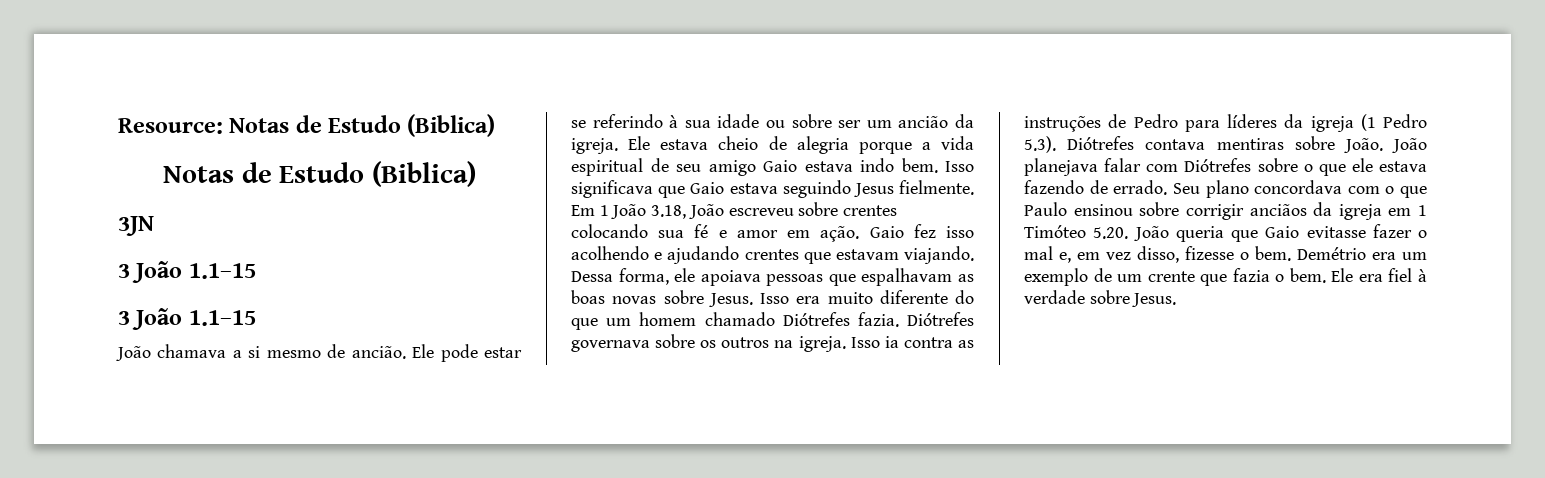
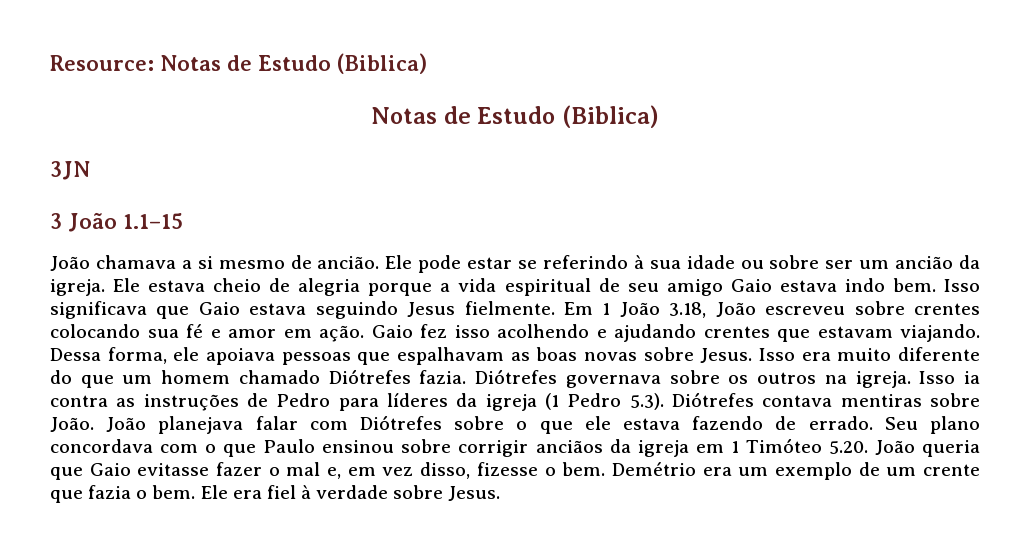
  3JN
- 3 João 1.1–15

